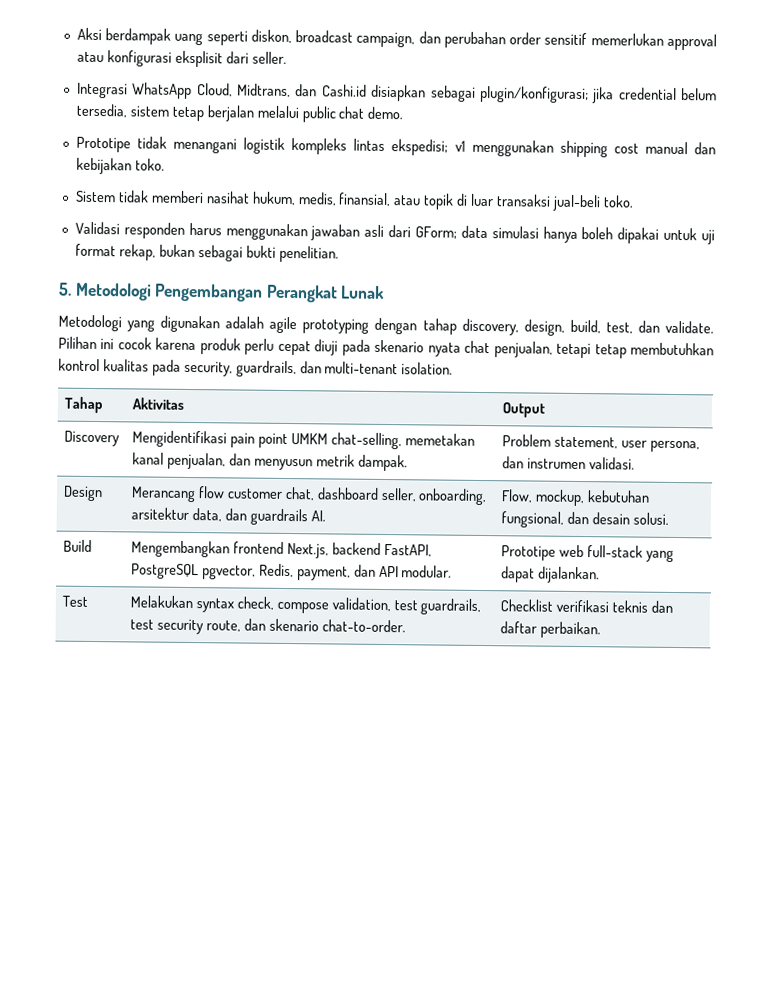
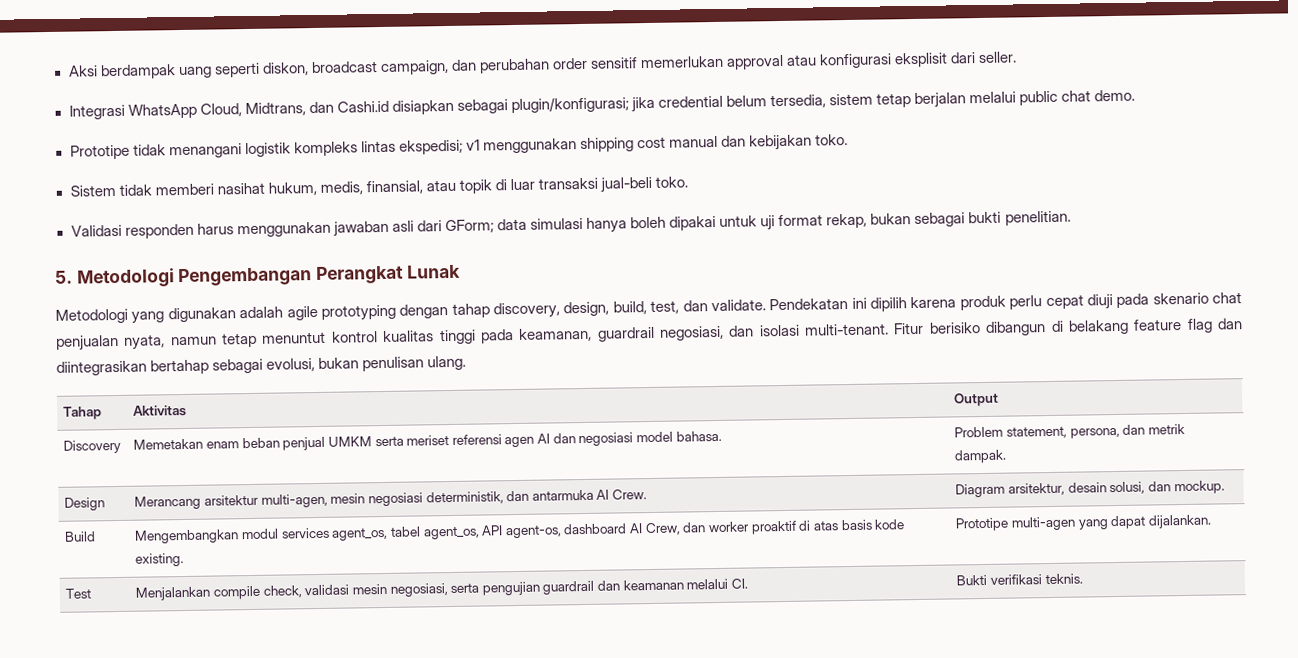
- Pilihan ini cocok karena produk perlu cepat diuji pada skenario nyata chat penjualan, tetapi tetap membutuhkan kontrol kualitas pada security, guardrails, dan multi-tenant isolation.
+ Pendekatan ini dipilih karena produk perlu cepat diuji pada skenario chat penjualan nyata, namun tetap menuntut kontrol kualitas tinggi pada keamanan, guardrail negosiasi, dan isolasi multi-tenant. Fitur berisiko dibangun di belakang feature flag dan diintegrasikan bertahap sebagai evolusi, bukan penulisan ulang.
  Tahap | Aktivitas | Output
- Discovery | Mengidentifikasi pain point UMKM chat-selling, memetakan kanal penjualan, dan menyusun metrik dampak. | Problem statement, user persona, dan instrumen validasi.
+ Discovery | Memetakan enam beban penjual UMKM serta meriset referensi agen AI dan negosiasi model bahasa. | Problem statement, persona, dan metrik dampak.
- Design | Merancang flow customer chat, dashboard seller, onboarding, arsitektur data, dan guardrails AI. | Flow, mockup, kebutuhan fungsional, dan desain solusi.
- Build | Mengembangkan frontend Next.js, backend FastAPI, PostgreSQL pgvector, Redis, payment, dan API modular. | Prototipe web full-stack yang dapat dijalankan.
+ Design | Merancang arsitektur multi-agen, mesin negosiasi deterministik, dan antarmuka AI Crew. | Diagram arsitektur, desain solusi, dan mockup.
+ Build | Mengembangkan modul services agent_os, tabel agent_os, API agent-os, dashboard AI Crew, dan worker proaktif di atas basis kode existing. | Prototipe multi-agen yang dapat dijalankan.
- Test | Melakukan syntax check, compose validation, test guardrails, test security route, dan skenario chat-to-order. | Checklist verifikasi teknis dan daftar perbaikan.
+ Test | Menjalankan compile check, validasi mesin negosiasi, serta pengujian guardrail dan keamanan melalui CI. | Bukti verifikasi teknis.

